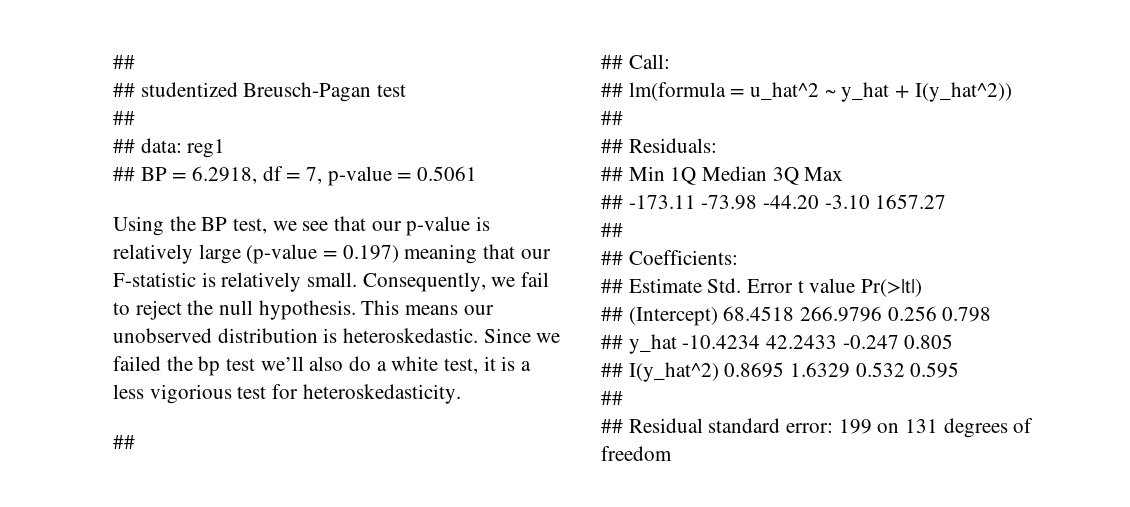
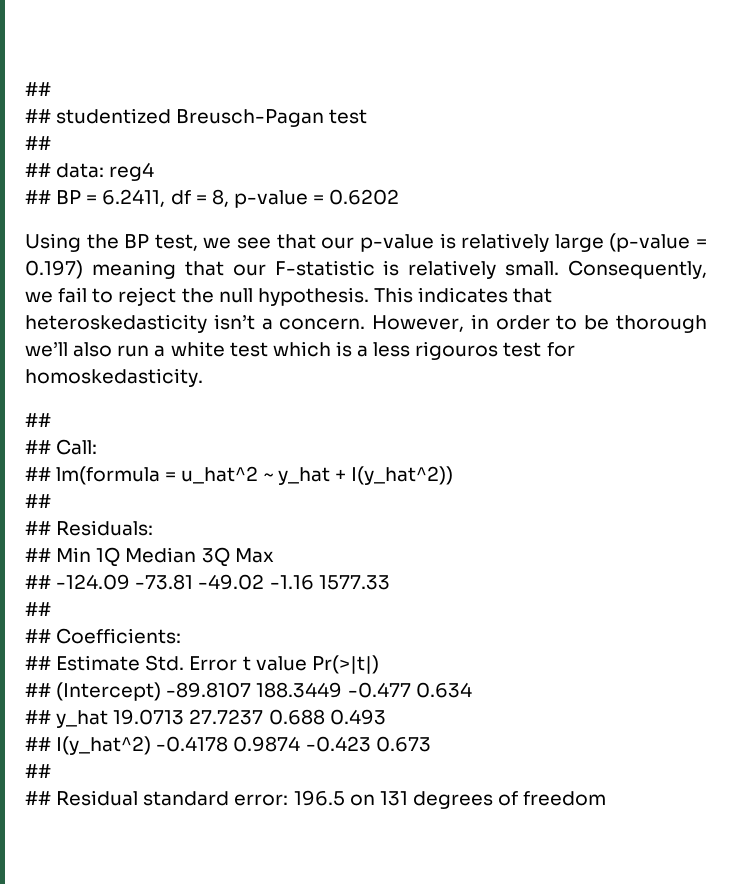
- ## data: reg1
+ ## data: reg4
- ## BP = 6.2918, df = 7, p-value = 0.5061
+ ## BP = 6.2411, df = 8, p-value = 0.6202
- This means our unobserved distribution is heteroskedastic. Since we failed the bp test we’ll also do a white test, it is a less vigorious test for heteroskedasticity.
+ This indicates that heteroskedasticity isn’t a concern. However, in order to be thorough we’ll also run a white test which is a less rigouros test for homoskedasticity.
- ## -173.11 -73.98 -44.20 -3.10 1657.27
+ ## -124.09 -73.81 -49.02 -1.16 1577.33
- ## (Intercept) 68.4518 266.9796 0.256 0.798
- ## y_hat -10.4234 42.2433 -0.247 0.805
- ## I(y_hat^2) 0.8695 1.6329 0.532 0.595
+ ## (Intercept) -89.8107 188.3449 -0.477 0.634
+ ## y_hat 19.0713 27.7237 0.688 0.493
+ ## I(y_hat^2) -0.4178 0.9874 -0.423 0.673
- ## Residual standard error: 199 on 131 degrees of freedom
+ ## Residual standard error: 196.5 on 131 degrees of freedom

